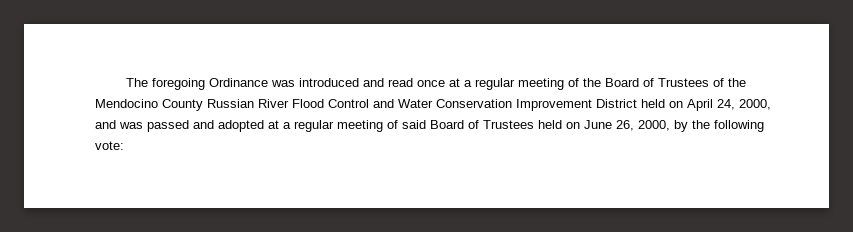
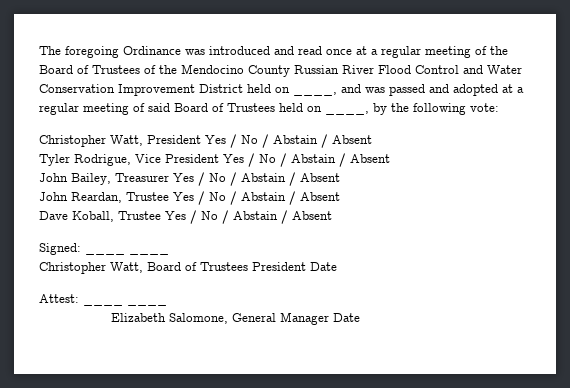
- The foregoing Ordinance was introduced and read once at a regular meeting of the Board of Trustees of the Mendocino County Russian River Flood Control and Water Conservation Improvement District held on April 24, 2000, and was passed and adopted at a regular meeting of said Board of Trustees held on June 26, 2000, by the following vote:
+ The foregoing Ordinance was introduced and read once at a regular meeting of the Board of Trustees of the Mendocino County Russian River Flood Control and Water Conservation Improvement District held on ____, and was passed and adopted at a regular meeting of said Board of Trustees held on ____, by the following vote:
+ Christopher Watt, President Yes / No / Abstain / Absent
+ Tyler Rodrigue, Vice President Yes / No / Abstain / Absent
+ John Bailey, Treasurer Yes / No / Abstain / Absent
+ John Reardan, Trustee Yes / No / Abstain / Absent
+ Dave Koball, Trustee Yes / No / Abstain / Absent
+ Signed: ____ ____
+ Christopher Watt, Board of Trustees President Date
+ Attest: ____ ____
+ Elizabeth Salomone, General Manager Date

